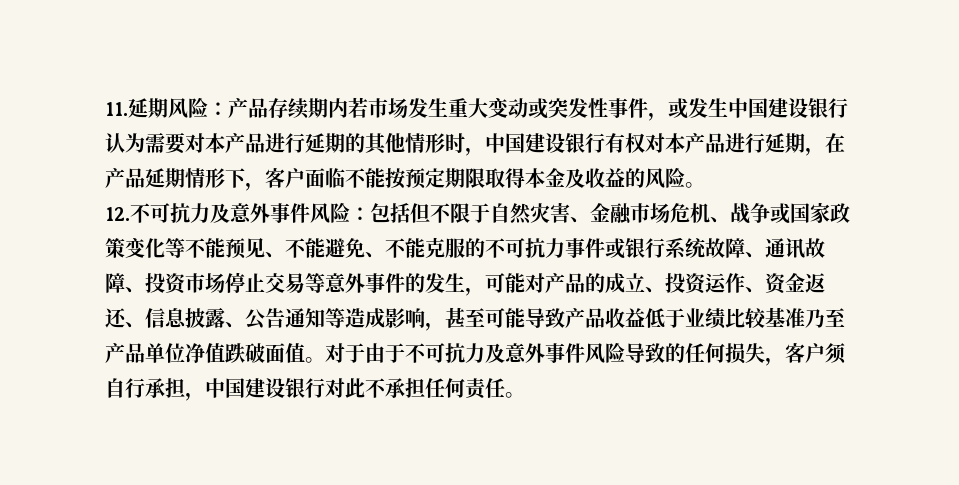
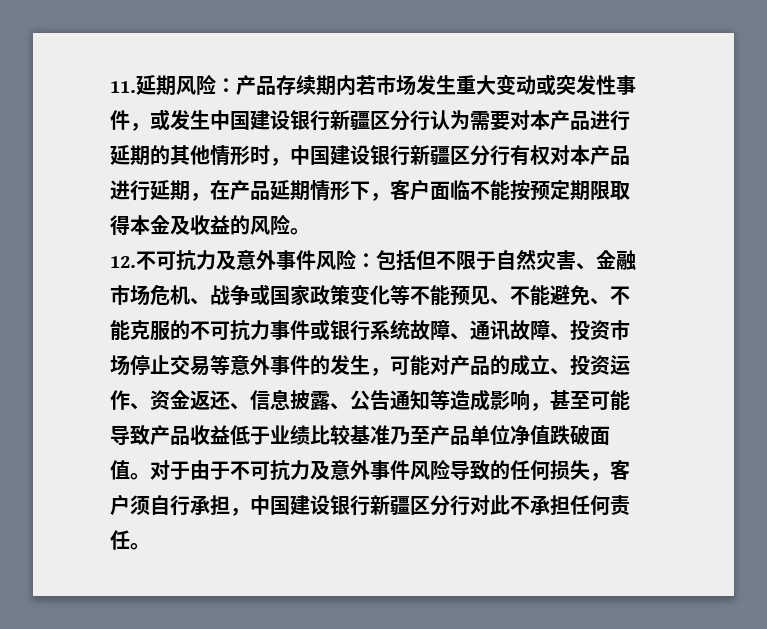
- 11.延期风险：产品存续期内若市场发生重大变动或突发性事件，或发生中国建设银行认为需要对本产品进行延期的其他情形时，中国建设银行有权对本产品进行延期，在产品延期情形下，客户面临不能按预定期限取得本金及收益的风险。
+ 11.延期风险：产品存续期内若市场发生重大变动或突发性事件，或发生中国建设银行新疆区分行认为需要对本产品进行延期的其他情形时，中国建设银行新疆区分行有权对本产品进行延期，在产品延期情形下，客户面临不能按预定期限取得本金及收益的风险。
- 对于由于不可抗力及意外事件风险导致的任何损失，客户须自行承担，中国建设银行对此不承担任何责任。
+ 对于由于不可抗力及意外事件风险导致的任何损失，客户须自行承担，中国建设银行新疆区分行对此不承担任何责任。

